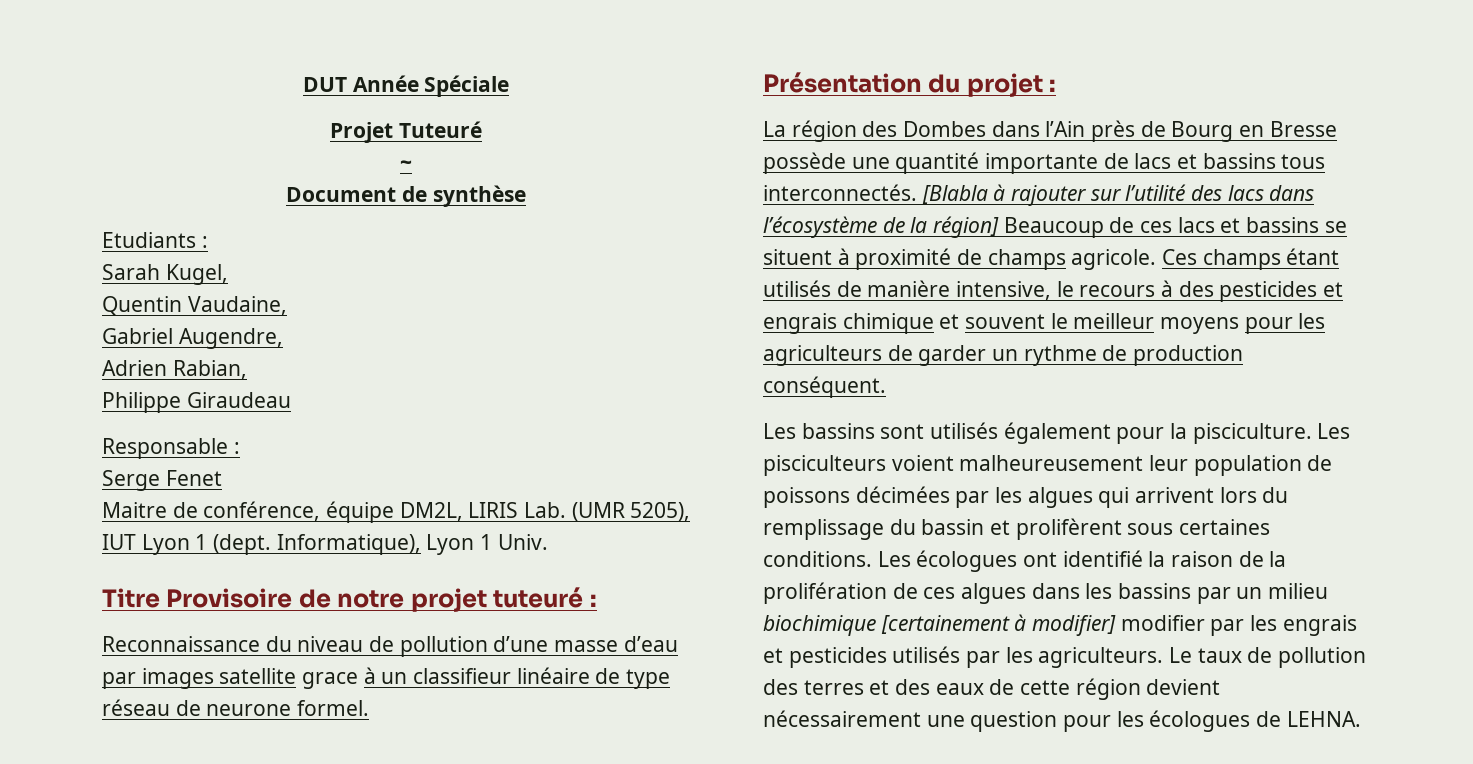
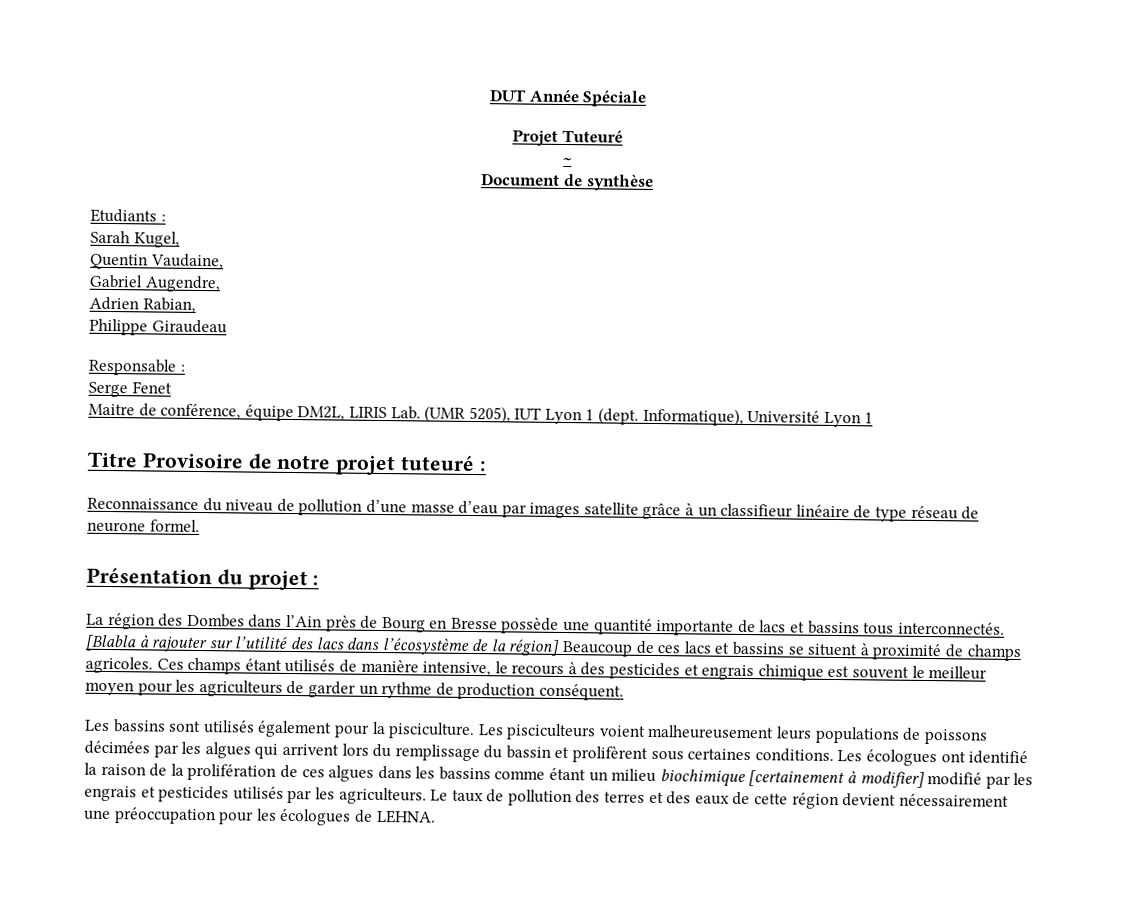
- Informatique), Lyon 1 Univ.
+ Informatique), Université Lyon 1
- Reconnaissance du niveau de pollution d’une masse d’eau par images satellite grace à un classifieur linéaire de type réseau de neurone formel.
+ Reconnaissance du niveau de pollution d’une masse d’eau par images satellite grâce à un classifieur linéaire de type réseau de neurone formel.
- [Blabla à rajouter sur l’utilité des lacs dans l’écosystème de la région] Beaucoup de ces lacs et bassins se situent à proximité de champs agricole.
+ [Blabla à rajouter sur l’utilité des lacs dans l’écosystème de la région] Beaucoup de ces lacs et bassins se situent à proximité de champs agricoles.
- Ces champs étant utilisés de manière intensive, le recours à des pesticides et engrais chimique et souvent le meilleur moyens pour les agriculteurs de garder un rythme de production conséquent.
+ Ces champs étant utilisés de manière intensive, le recours à des pesticides et engrais chimique est souvent le meilleur moyen pour les agriculteurs de garder un rythme de production conséquent.
- Les pisciculteurs voient malheureusement leur population de poissons décimées par les algues qui arrivent lors du remplissage du bassin et prolifèrent sous certaines conditions.
+ Les pisciculteurs voient malheureusement leurs populations de poissons décimées par les algues qui arrivent lors du remplissage du bassin et prolifèrent sous certaines conditions.
- Les écologues ont identifié la raison de la prolifération de ces algues dans les bassins par un milieu biochimique [certainement à modifier] modifier par les engrais et pesticides utilisés par les agriculteurs.
+ Les écologues ont identifié la raison de la prolifération de ces algues dans les bassins comme étant un milieu biochimique [certainement à modifier] modifié par les engrais et pesticides utilisés par les agriculteurs.
- Le taux de pollution des terres et des eaux de cette région devient nécessairement une question pour les écologues de LEHNA.
+ Le taux de pollution des terres et des eaux de cette région devient nécessairement une préoccupation pour les écologues de LEHNA.

